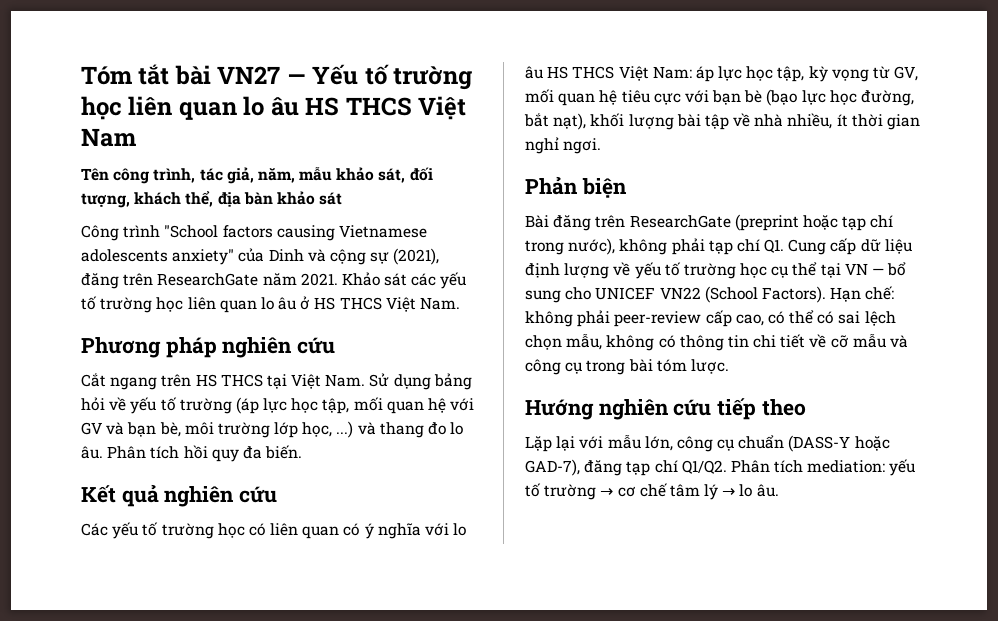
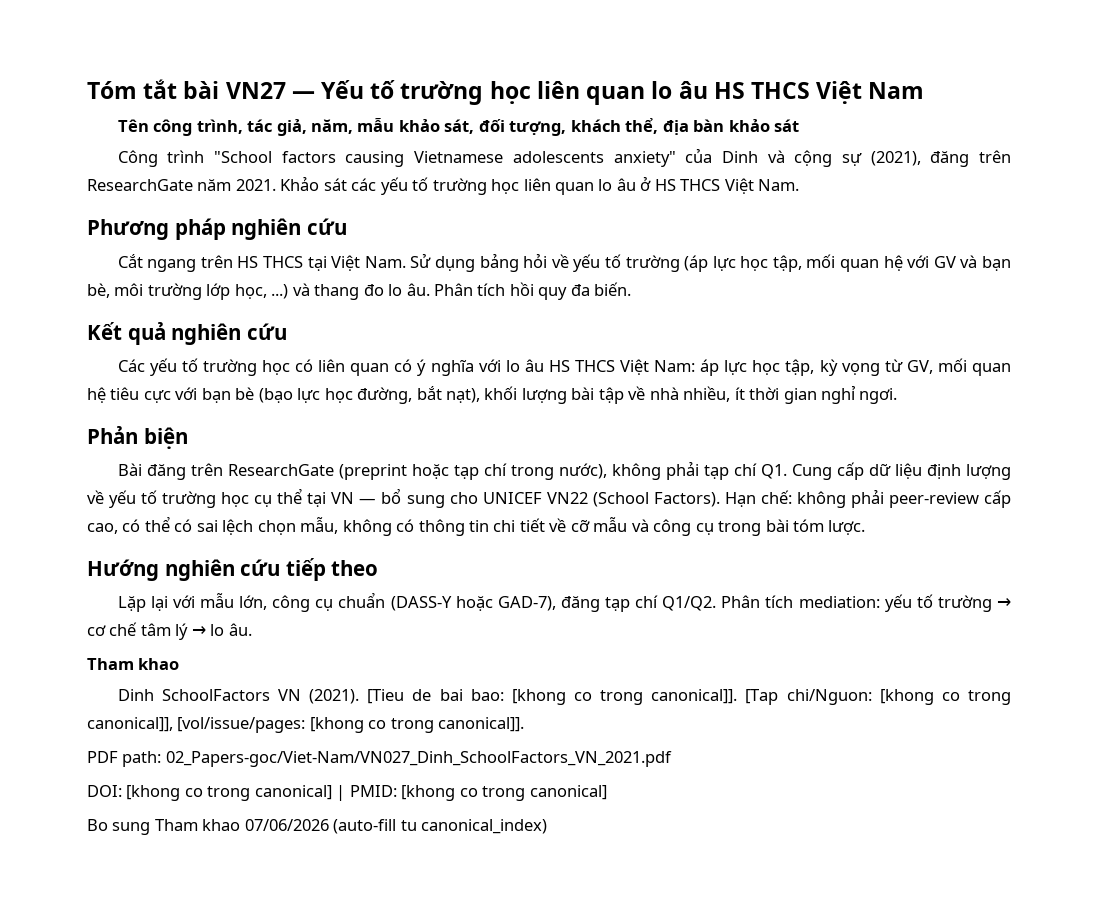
  Phân tích mediation: yếu tố trường → cơ chế tâm lý → lo âu.
+ Tham khao
+ Dinh SchoolFactors VN (2021). [Tieu de bai bao: [khong co trong canonical]]. [Tap chi/Nguon: [khong co trong canonical]], [vol/issue/pages: [khong co trong canonical]].
+ PDF path: 02_Papers-goc/Viet-Nam/VN027_Dinh_SchoolFactors_VN_2021.pdf
+ DOI: [khong co trong canonical] | PMID: [khong co trong canonical]
+ Bo sung Tham khao 07/06/2026 (auto-fill tu canonical_index)

